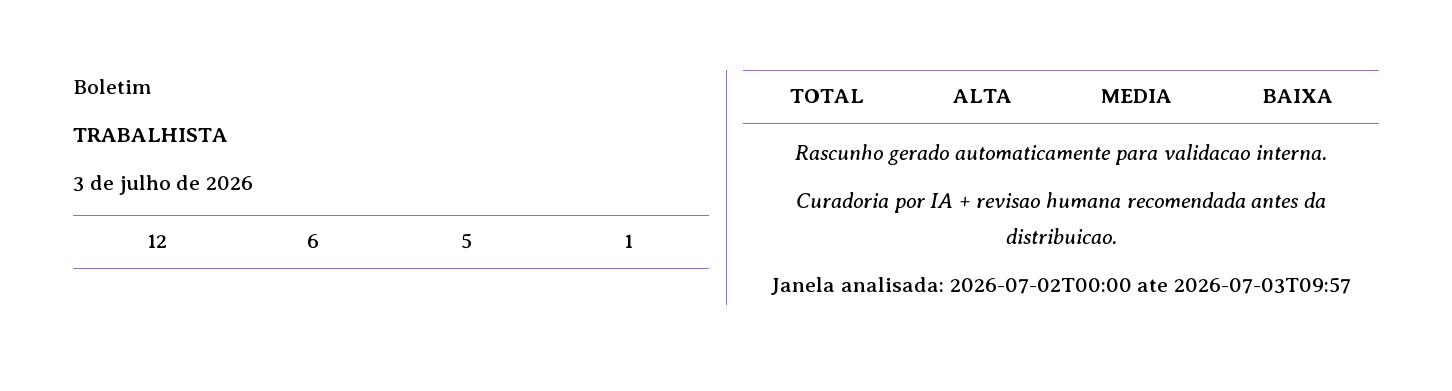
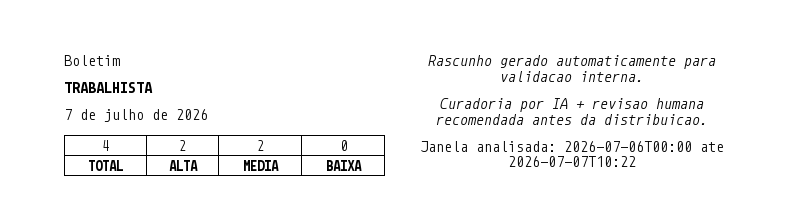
- 3 de julho de 2026
+ 7 de julho de 2026
- 12 | 6 | 5 | 1
+ 4 | 2 | 2 | 0
- Janela analisada: 2026-07-02T00:00 ate 2026-07-03T09:57
+ Janela analisada: 2026-07-06T00:00 ate 2026-07-07T10:22

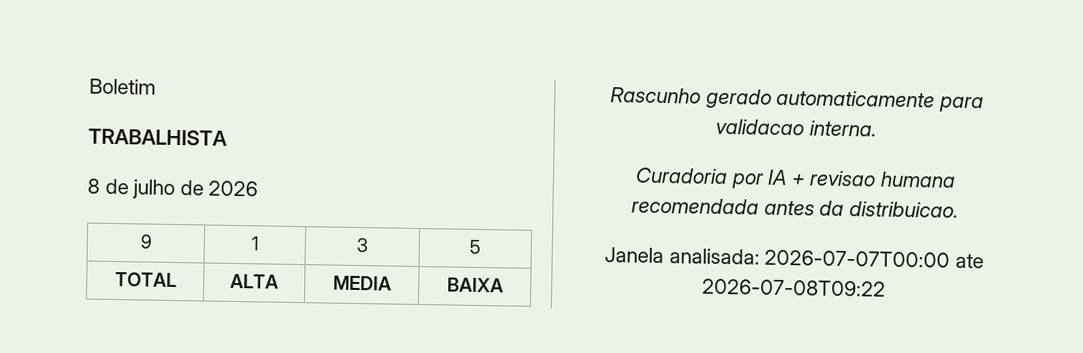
- 7 de julho de 2026
+ 8 de julho de 2026
- 4 | 2 | 2 | 0
+ 9 | 1 | 3 | 5
- Janela analisada: 2026-07-06T00:00 ate 2026-07-07T10:22
+ Janela analisada: 2026-07-07T00:00 ate 2026-07-08T09:22

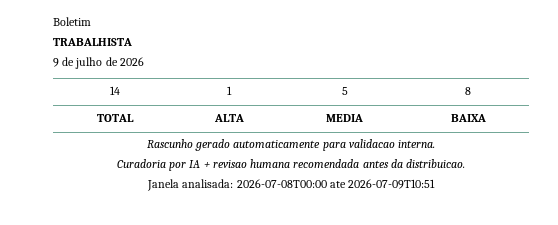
- 8 de julho de 2026
+ 9 de julho de 2026
- 9 | 1 | 3 | 5
+ 14 | 1 | 5 | 8
- Janela analisada: 2026-07-07T00:00 ate 2026-07-08T09:22
+ Janela analisada: 2026-07-08T00:00 ate 2026-07-09T10:51

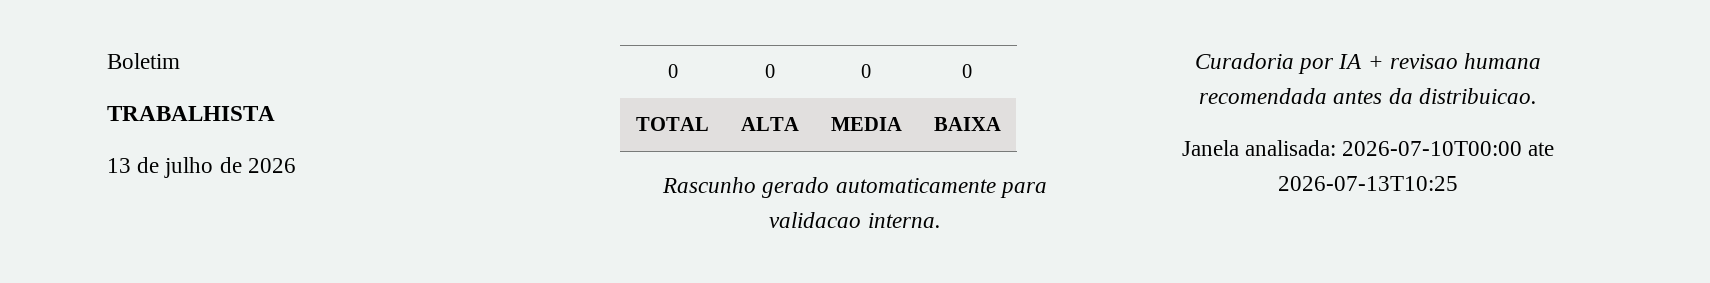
- 9 de julho de 2026
+ 13 de julho de 2026
- 14 | 1 | 5 | 8
+ 0 | 0 | 0 | 0
- Janela analisada: 2026-07-08T00:00 ate 2026-07-09T10:51
+ Janela analisada: 2026-07-10T00:00 ate 2026-07-13T10:25

